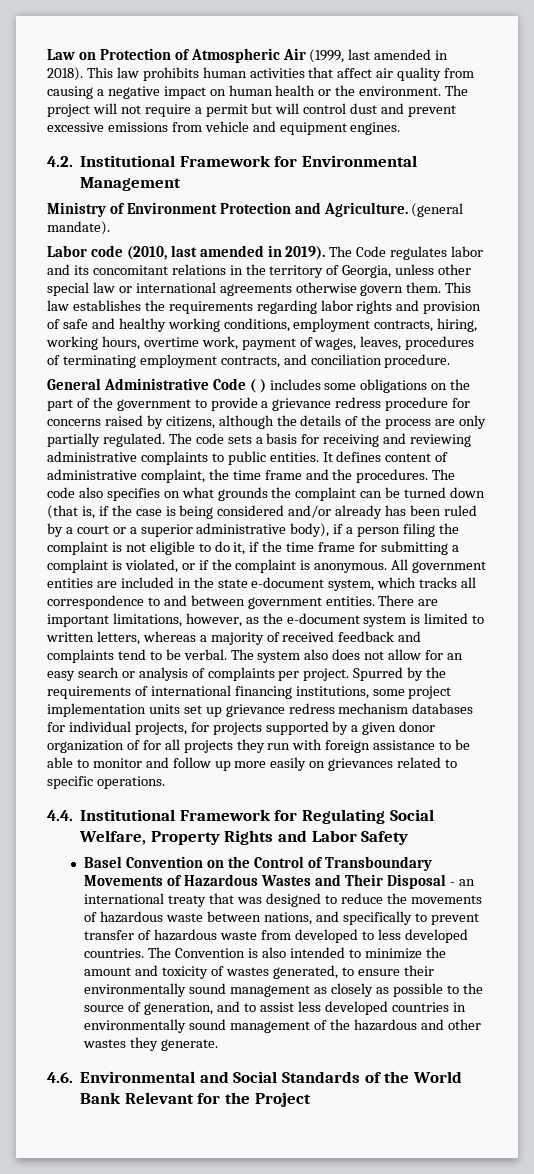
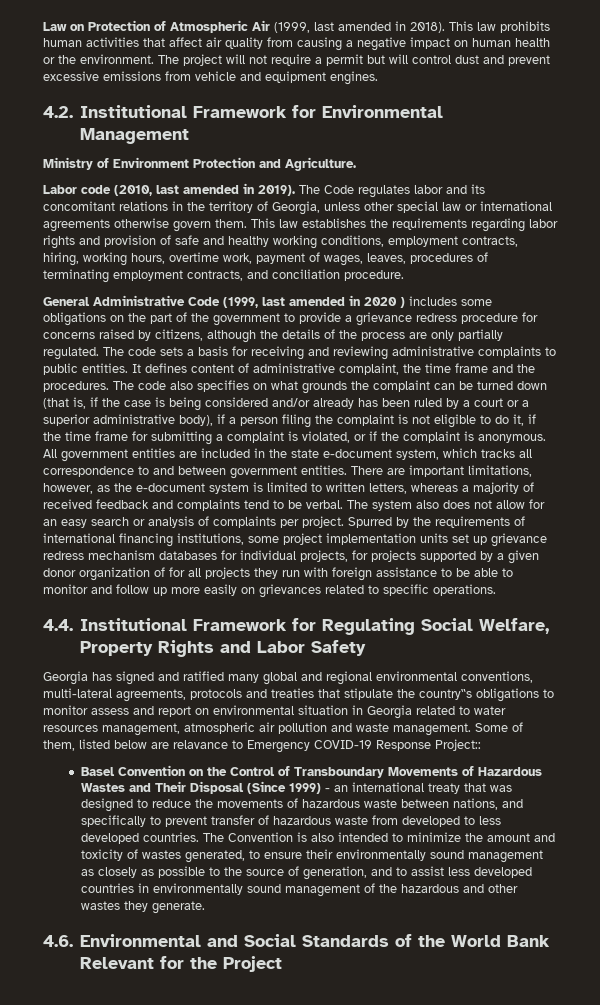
- (general mandate).
- General Administrative Code ( ) includes some obligations on the part of the government to provide a grievance redress procedure for concerns raised by citizens, although the details of the process are only partially regulated.
+ General Administrative Code (1999, last amended in 2020 ) includes some obligations on the part of the government to provide a grievance redress procedure for concerns raised by citizens, although the details of the process are only partially regulated.
+ Georgia has signed and ratified many global and regional environmental conventions, multi-lateral agreements, protocols and treaties that stipulate the country‟s obligations to monitor assess and report on environmental situation in Georgia related to water resources management, atmospheric air pollution and waste management. Some of them, listed below are relavance to Emergency COVID-19 Response Project::
- Basel Convention on the Control of Transboundary Movements of Hazardous Wastes and Their Disposal - an international treaty that was designed to reduce the movements of hazardous waste between nations, and specifically to prevent transfer of hazardous waste from developed to less developed countries.
+ Basel Convention on the Control of Transboundary Movements of Hazardous Wastes and Their Disposal (Since 1999) - an international treaty that was designed to reduce the movements of hazardous waste between nations, and specifically to prevent transfer of hazardous waste from developed to less developed countries.

